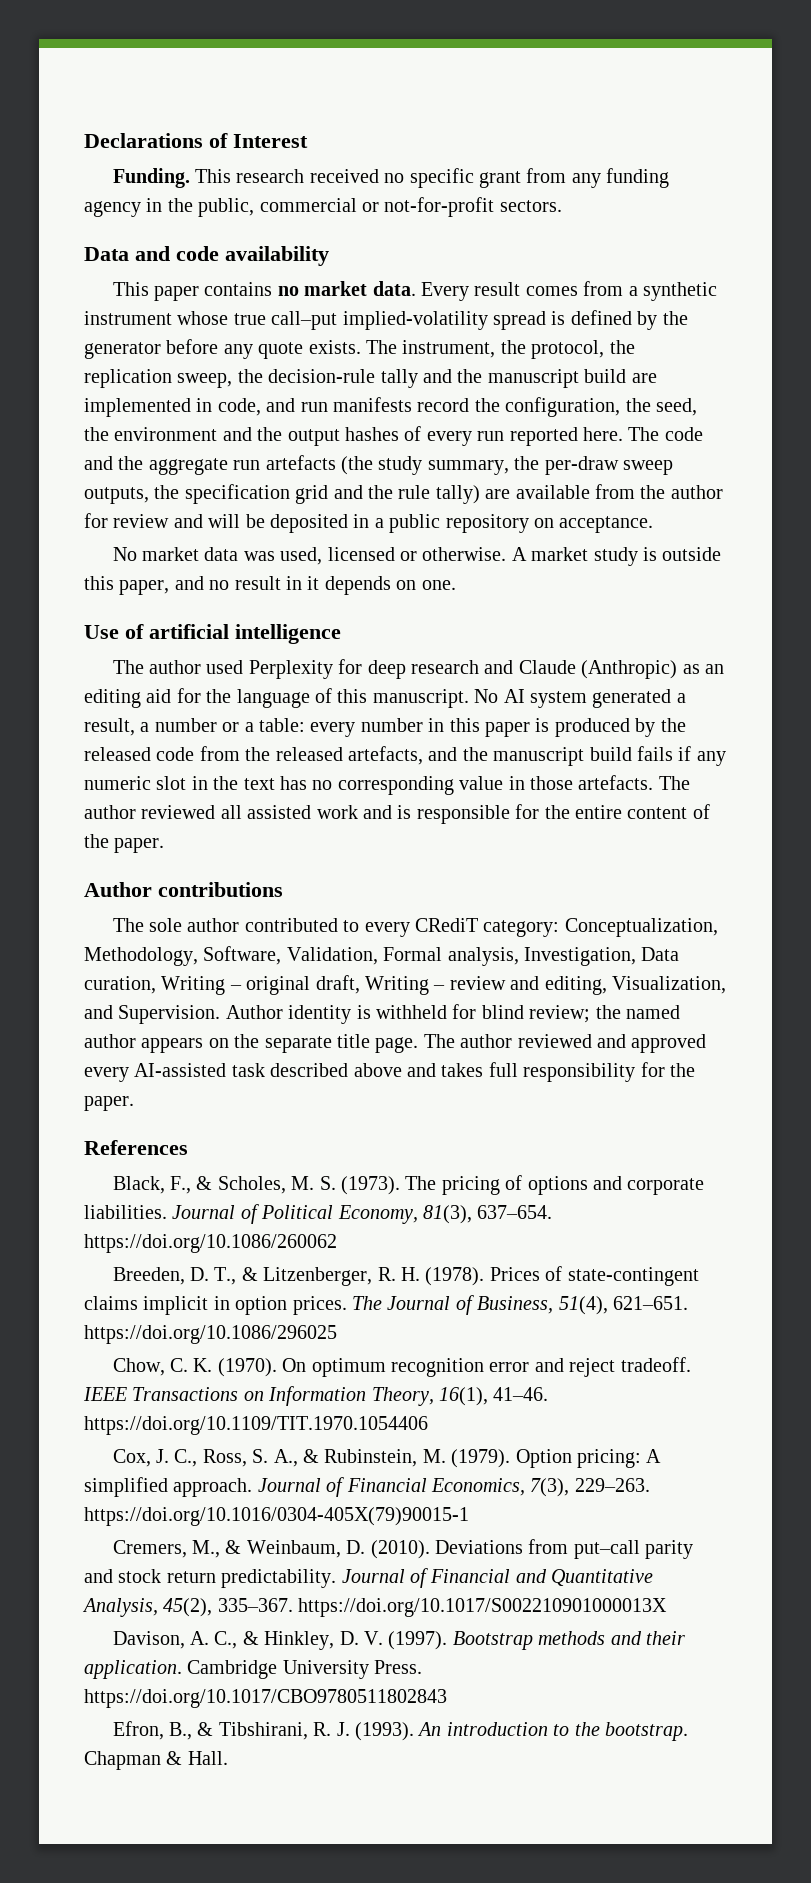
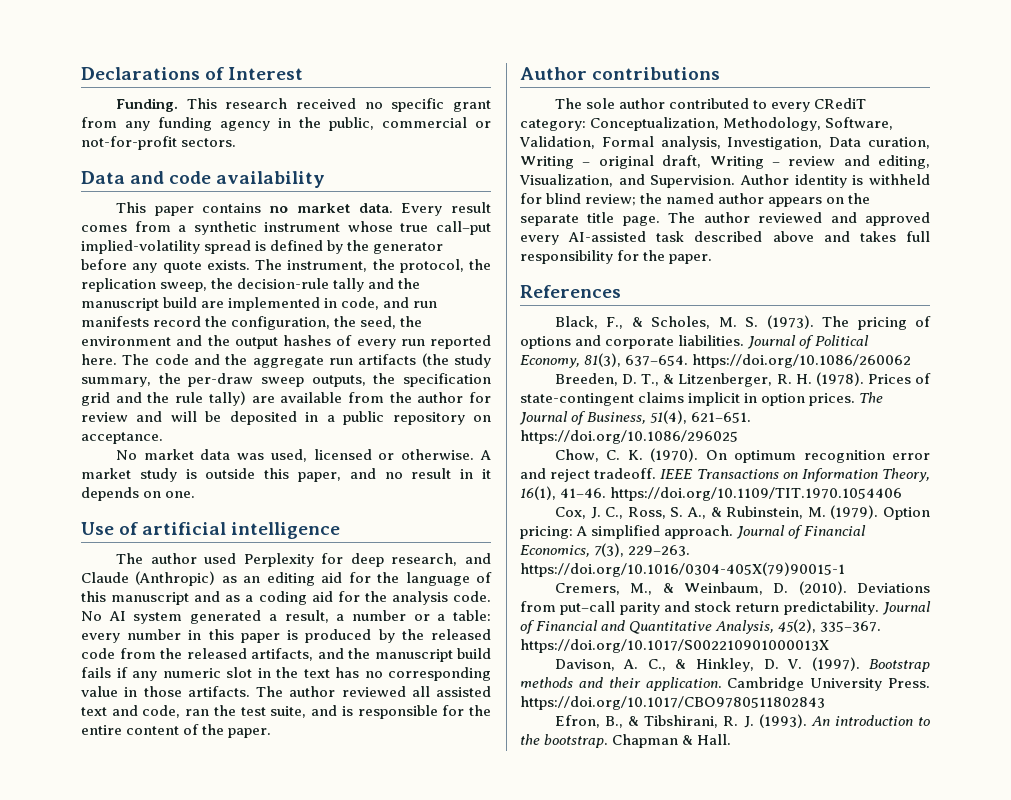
- The code and the aggregate run artefacts (the study summary, the per-draw sweep outputs, the specification grid and the rule tally) are available from the author for review and will be deposited in a public repository on acceptance.
+ The code and the aggregate run artifacts (the study summary, the per-draw sweep outputs, the specification grid and the rule tally) are available from the author for review and will be deposited in a public repository on acceptance.
- The author used Perplexity for deep research and Claude (Anthropic) as an editing aid for the language of this manuscript.
+ The author used Perplexity for deep research, and Claude (Anthropic) as an editing aid for the language of this manuscript and as a coding aid for the analysis code.
- No AI system generated a result, a number or a table: every number in this paper is produced by the released code from the released artefacts, and the manuscript build fails if any numeric slot in the text has no corresponding value in those artefacts.
+ No AI system generated a result, a number or a table: every number in this paper is produced by the released code from the released artifacts, and the manuscript build fails if any numeric slot in the text has no corresponding value in those artifacts.
- The author reviewed all assisted work and is responsible for the entire content of the paper.
+ The author reviewed all assisted text and code, ran the test suite, and is responsible for the entire content of the paper.

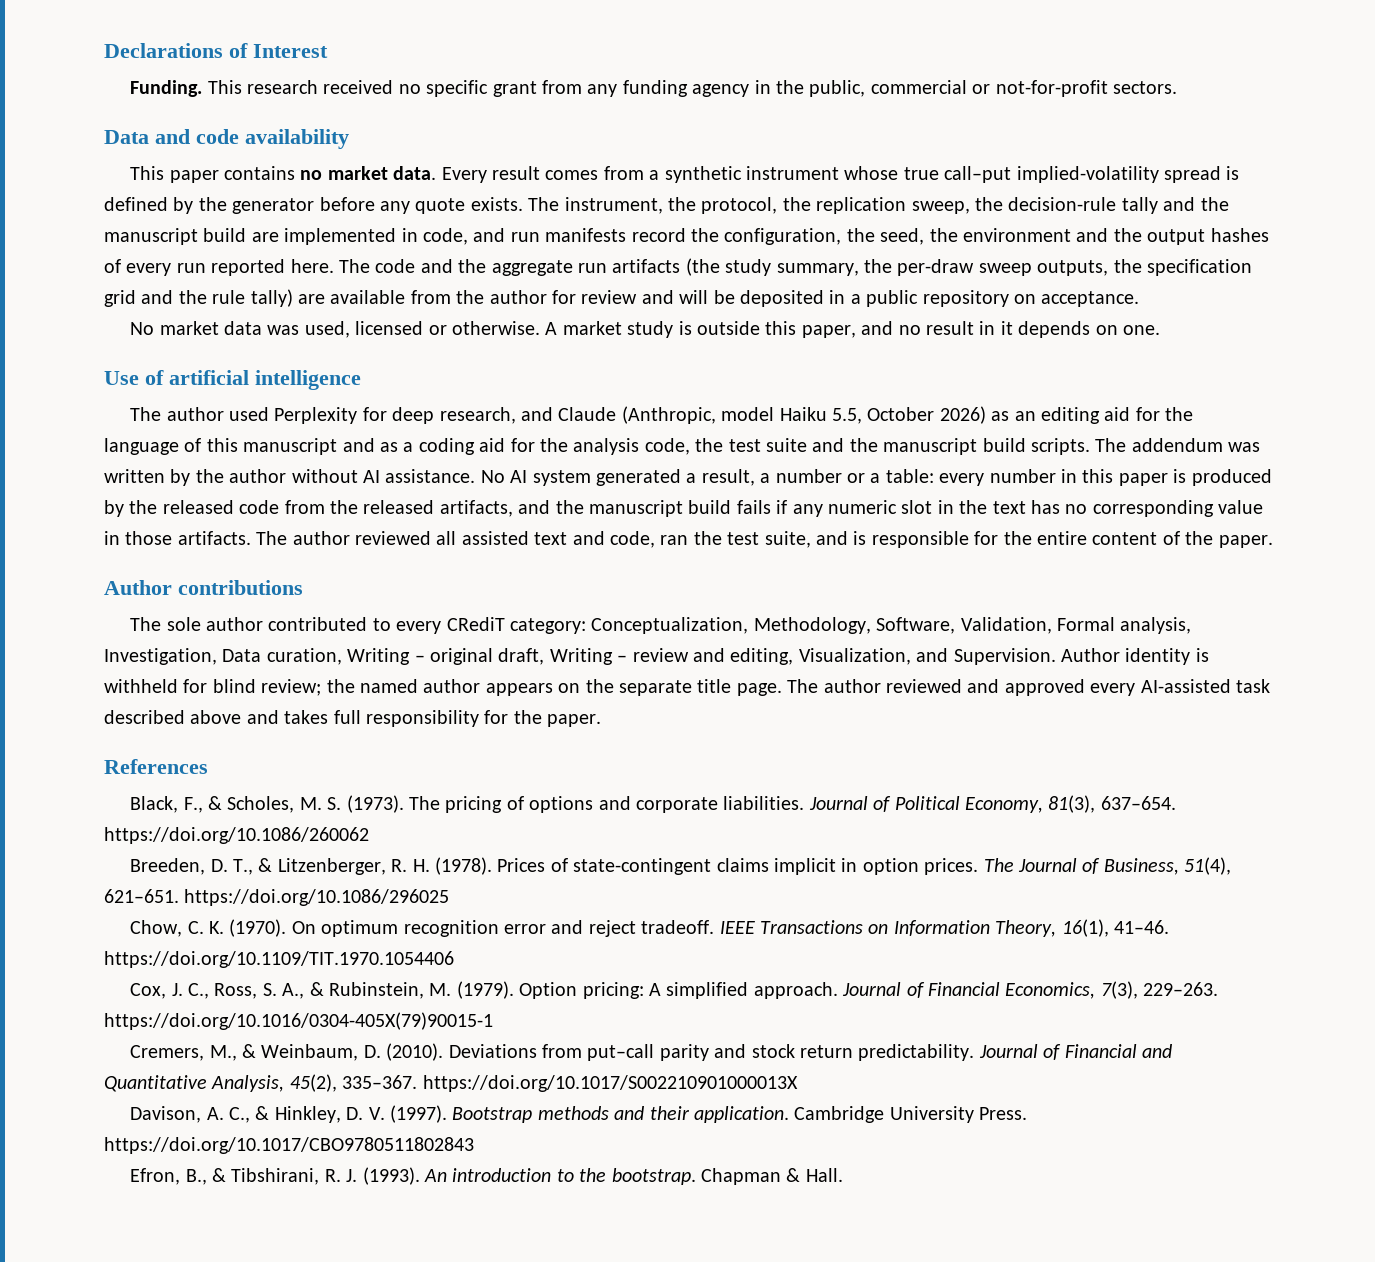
- The author used Perplexity for deep research, and Claude (Anthropic) as an editing aid for the language of this manuscript and as a coding aid for the analysis code.
+ The author used Perplexity for deep research, and Claude (Anthropic, model Haiku 5.5, October 2026) as an editing aid for the language of this manuscript and as a coding aid for the analysis code, the test suite and the manuscript build scripts. The addendum was written by the author without AI assistance.

